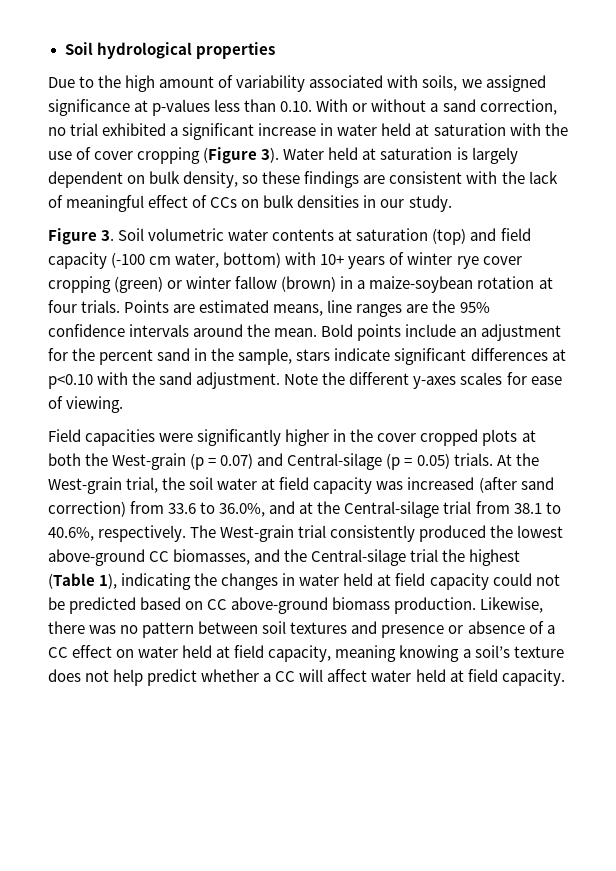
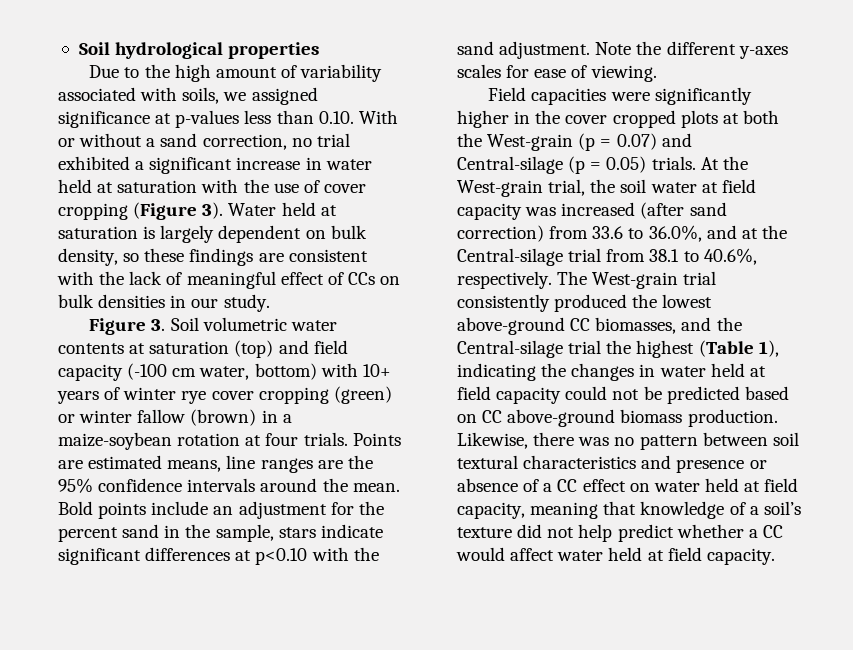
- Likewise, there was no pattern between soil textures and presence or absence of a CC effect on water held at field capacity, meaning knowing a soil’s texture does not help predict whether a CC will affect water held at field capacity.
+ Likewise, there was no pattern between soil textural characteristics and presence or absence of a CC effect on water held at field capacity, meaning that knowledge of a soil’s texture did not help predict whether a CC would affect water held at field capacity.

